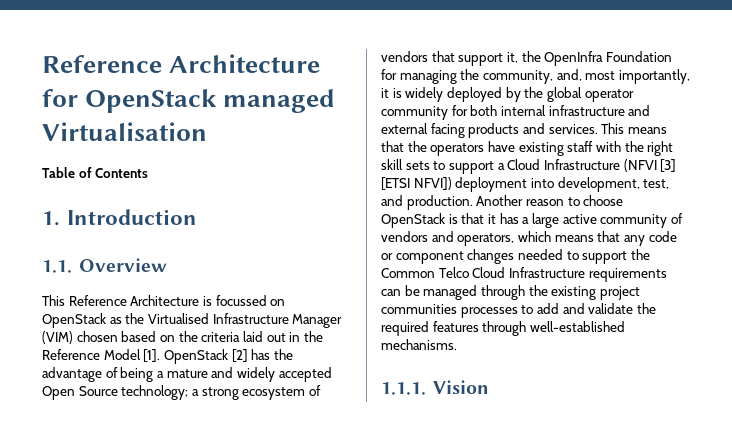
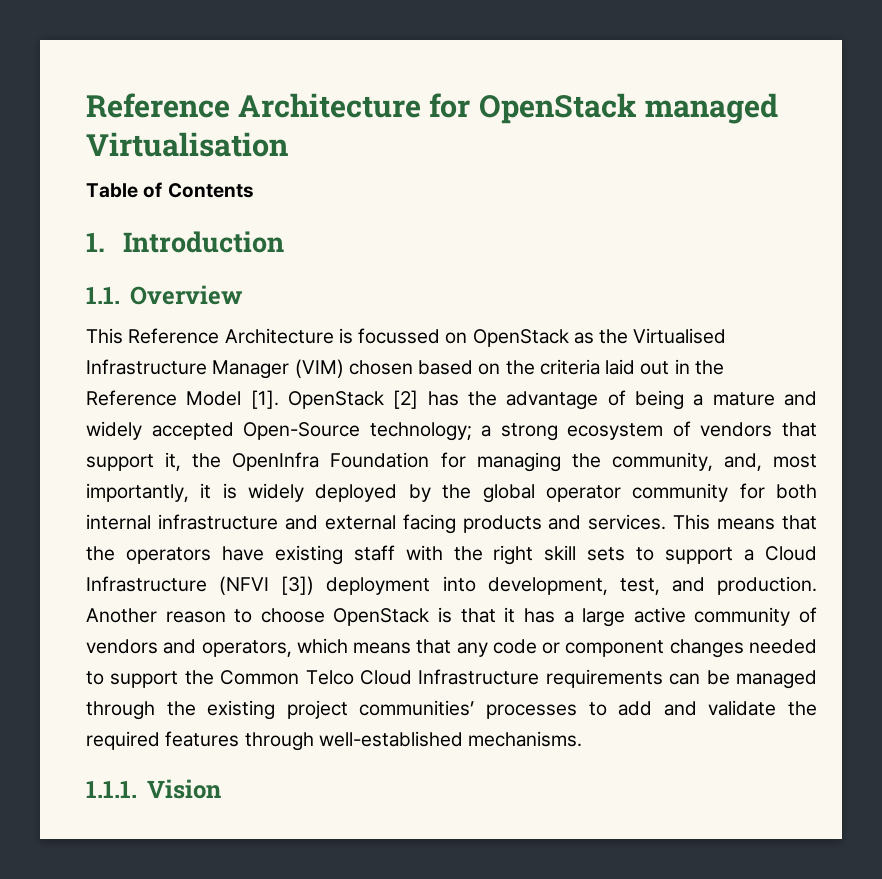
- OpenStack [2] has the advantage of being a mature and widely accepted Open Source technology; a strong ecosystem of vendors that support it, the OpenInfra Foundation for managing the community, and, most importantly, it is widely deployed by the global operator community for both internal infrastructure and external facing products and services.
+ OpenStack [2] has the advantage of being a mature and widely accepted Open-Source technology; a strong ecosystem of vendors that support it, the OpenInfra Foundation for managing the community, and, most importantly, it is widely deployed by the global operator community for both internal infrastructure and external facing products and services.
- This means that the operators have existing staff with the right skill sets to support a Cloud Infrastructure (NFVI [3] [ETSI NFVI]) deployment into development, test, and production.
+ This means that the operators have existing staff with the right skill sets to support a Cloud Infrastructure (NFVI [3]) deployment into development, test, and production.
- Another reason to choose OpenStack is that it has a large active community of vendors and operators, which means that any code or component changes needed to support the Common Telco Cloud Infrastructure requirements can be managed through the existing project communities processes to add and validate the required features through well-established mechanisms.
+ Another reason to choose OpenStack is that it has a large active community of vendors and operators, which means that any code or component changes needed to support the Common Telco Cloud Infrastructure requirements can be managed through the existing project communities’ processes to add and validate the required features through well-established mechanisms.

